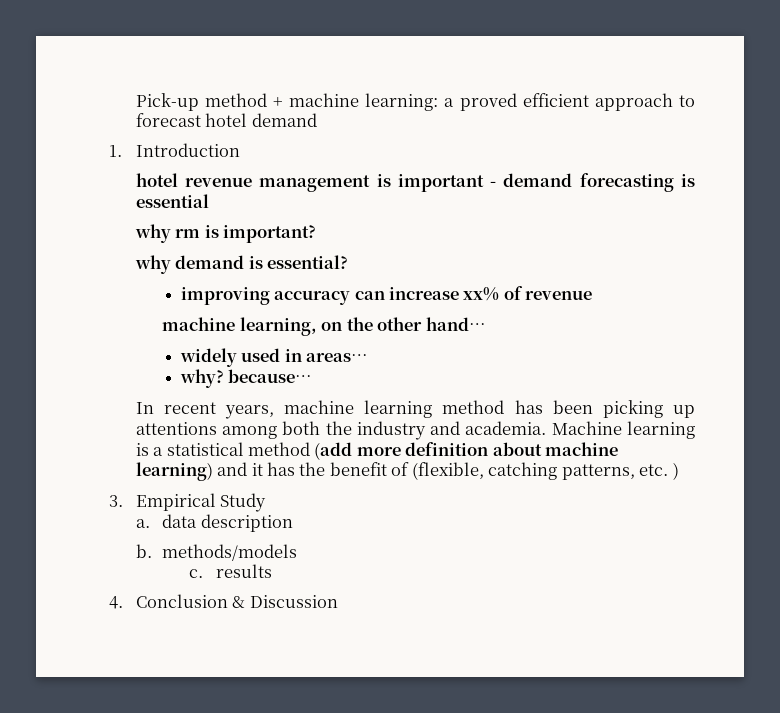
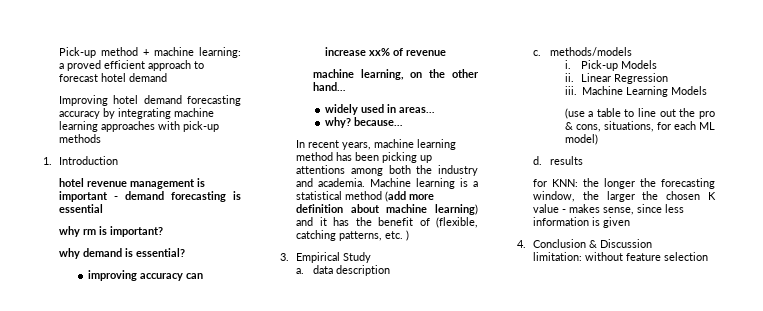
+ Improving hotel demand forecasting accuracy by integrating machine learning approaches with pick-up methods
- b. methods/models
+ c. methods/models
- c. results
+ i. Pick-up Models
+ ii. Linear Regression
+ iii. Machine Learning Models
+ (use a table to line out the pro & cons, situations, for each ML model)
+ d. results
+ for KNN: the longer the forecasting window, the larger the chosen K value - makes sense, since less information is given
+ limitation: without feature selection

